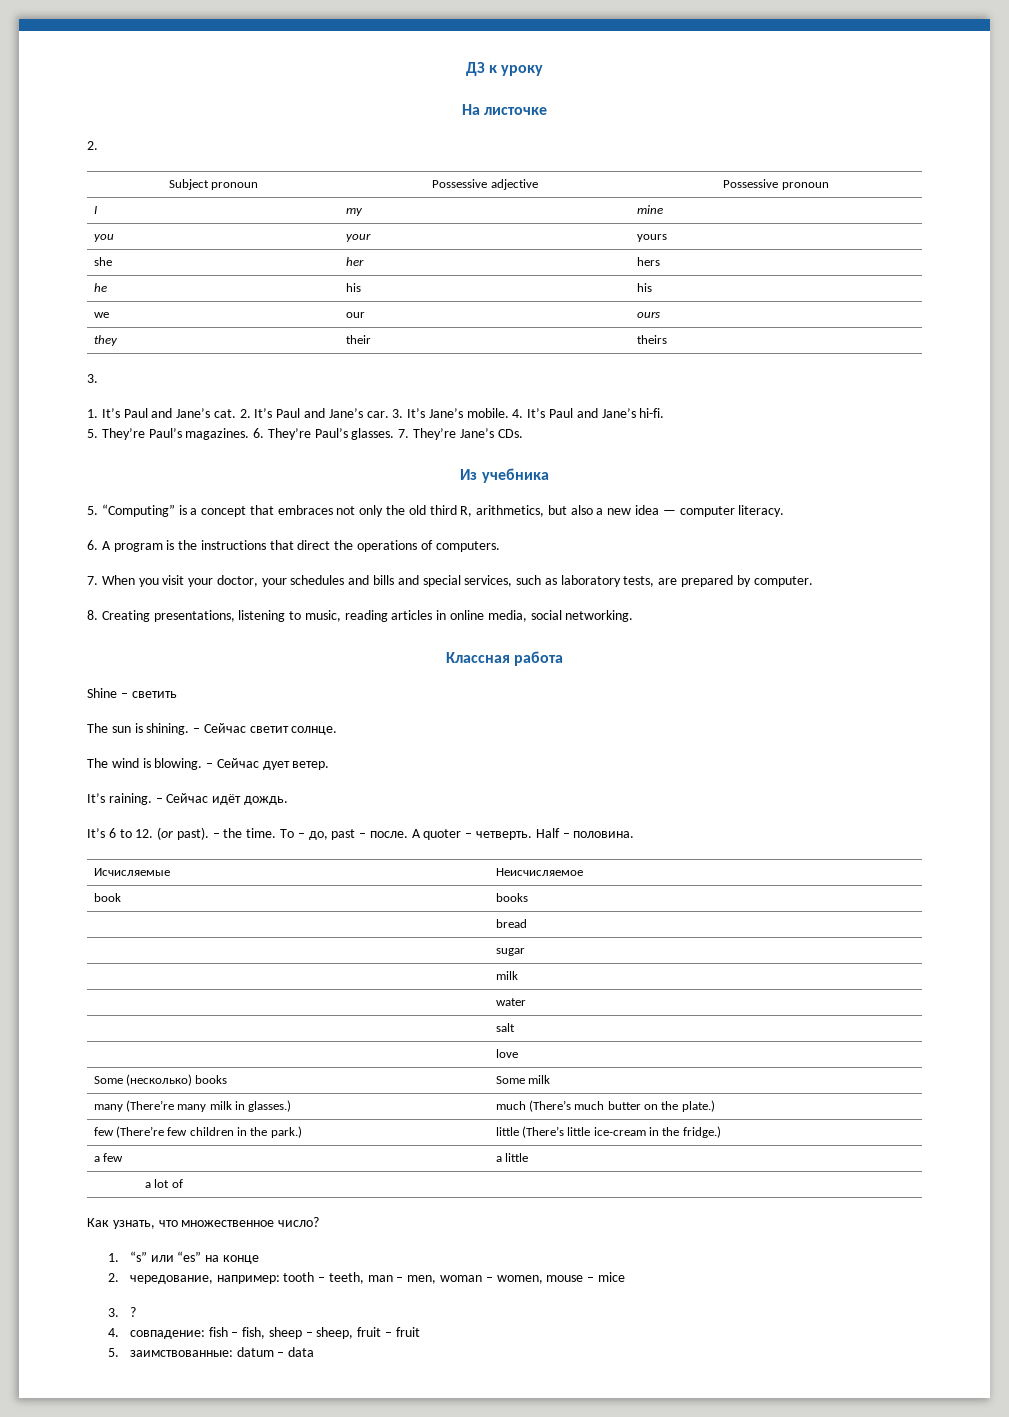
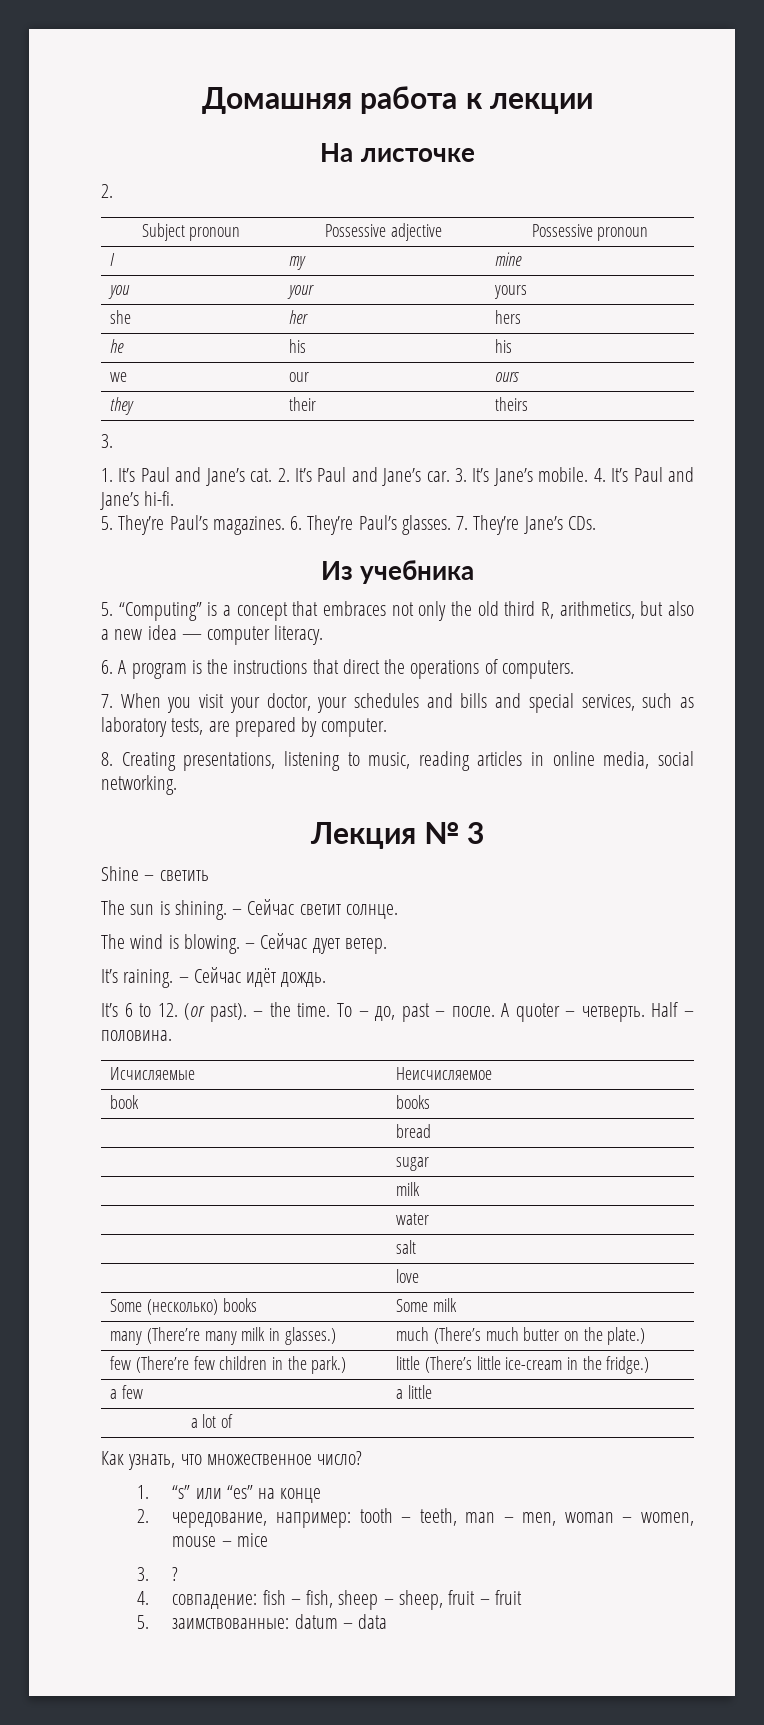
- ДЗ к уроку
+ Домашняя работа к лекции
- Классная работа
+ Лекция № 3

